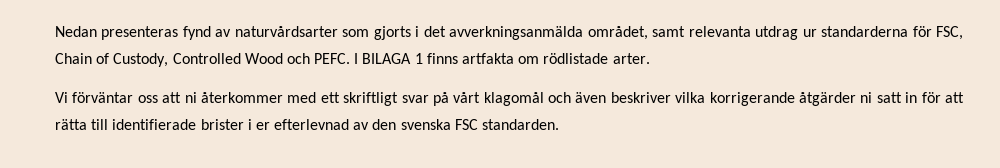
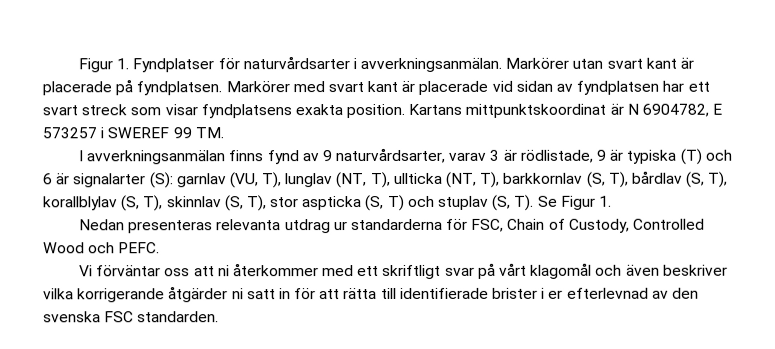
- Nedan presenteras fynd av naturvårdsarter som gjorts i det avverkningsanmälda området, samt relevanta utdrag ur standarderna för FSC, Chain of Custody, Controlled Wood och PEFC. I BILAGA 1 finns artfakta om rödlistade arter.
+ Figur 1. Fyndplatser för naturvårdsarter i avverkningsanmälan. Markörer utan svart kant är placerade på fyndplatsen. Markörer med svart kant är placerade vid sidan av fyndplatsen har ett svart streck som visar fyndplatsens exakta position. Kartans mittpunktskoordinat är N 6904782, E 573257 i SWEREF 99 TM.
+ I avverkningsanmälan finns fynd av 9 naturvårdsarter, varav 3 är rödlistade, 9 är typiska (T) och 6 är signalarter (S): garnlav (VU, T), lunglav (NT, T), ullticka (NT, T), barkkornlav (S, T), bårdlav (S, T), korallblylav (S, T), skinnlav (S, T), stor aspticka (S, T) och stuplav (S, T). Se Figur 1.
+ Nedan presenteras relevanta utdrag ur standarderna för FSC, Chain of Custody, Controlled Wood och PEFC.

